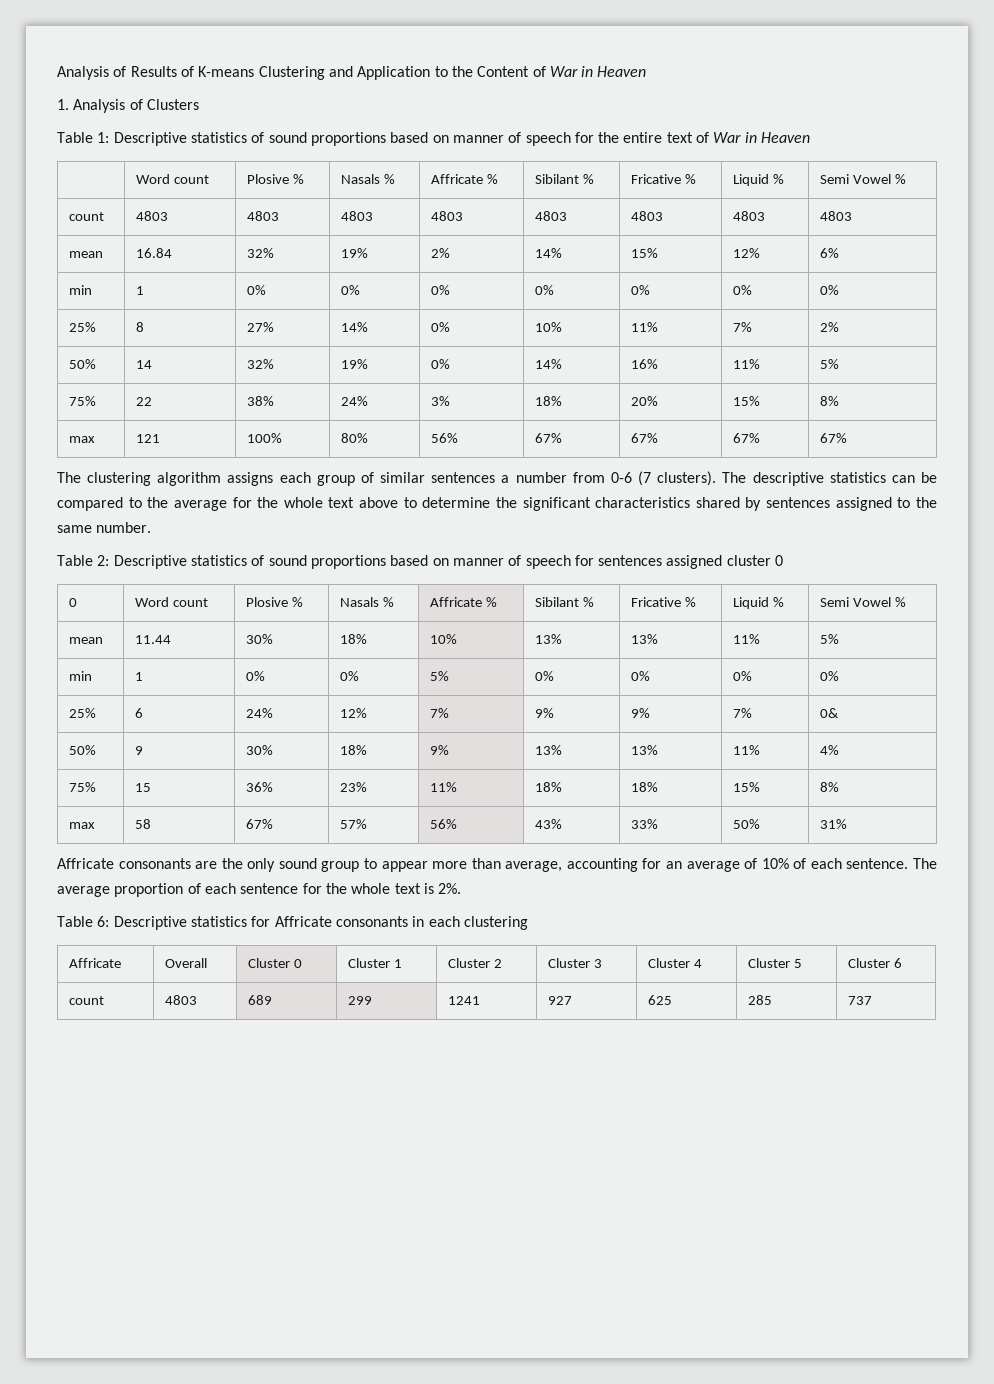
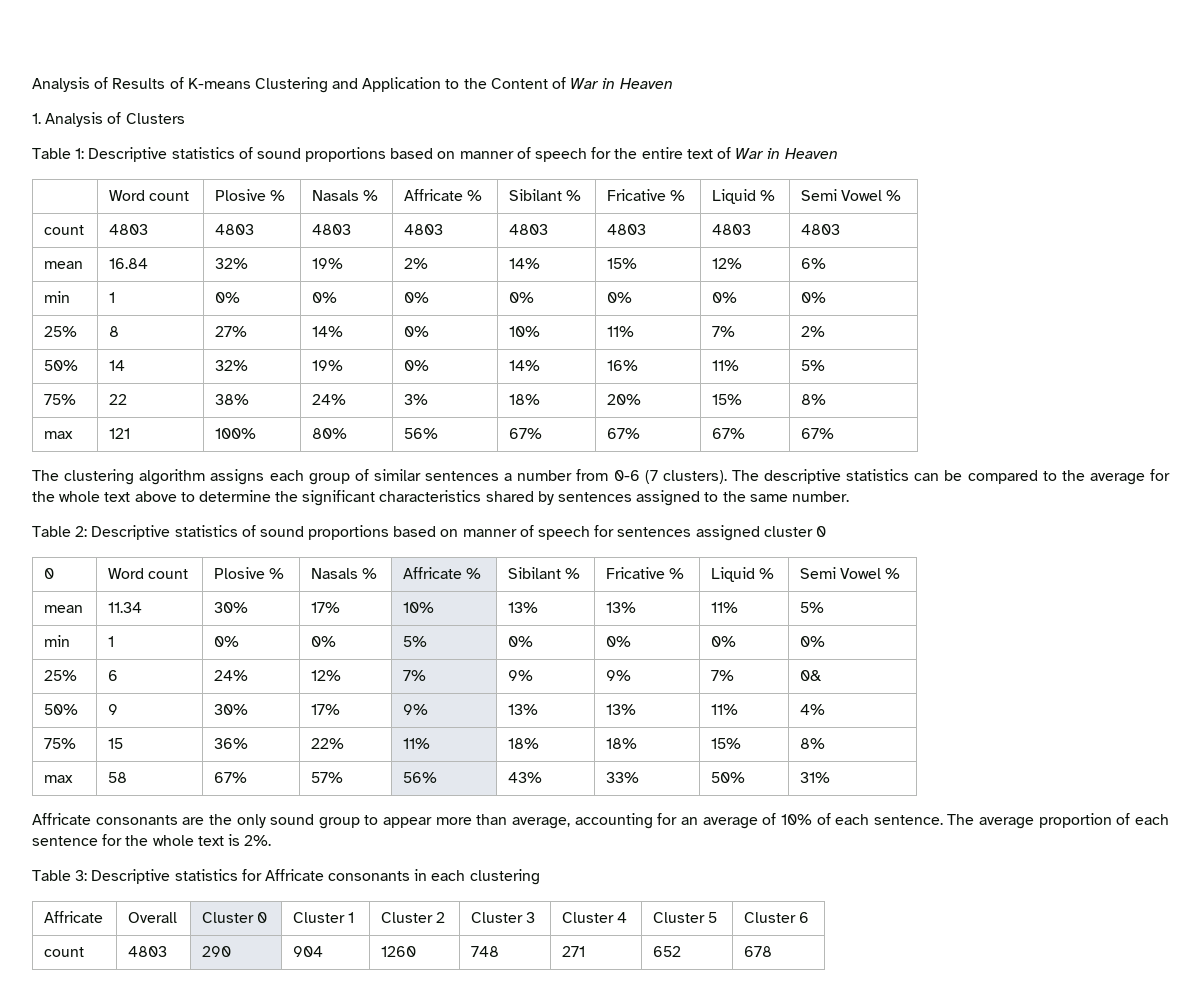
- mean | 11.44 | 30% | 18% | 10% | 13% | 13% | 11% | 5%
+ mean | 11.34 | 30% | 17% | 10% | 13% | 13% | 11% | 5%
- 50% | 9 | 30% | 18% | 9% | 13% | 13% | 11% | 4%
+ 50% | 9 | 30% | 17% | 9% | 13% | 13% | 11% | 4%
- 75% | 15 | 36% | 23% | 11% | 18% | 18% | 15% | 8%
+ 75% | 15 | 36% | 22% | 11% | 18% | 18% | 15% | 8%
- Table 6: Descriptive statistics for Affricate consonants in each clustering
+ Table 3: Descriptive statistics for Affricate consonants in each clustering
- count | 4803 | 689 | 299 | 1241 | 927 | 625 | 285 | 737
+ count | 4803 | 290 | 904 | 1260 | 748 | 271 | 652 | 678

